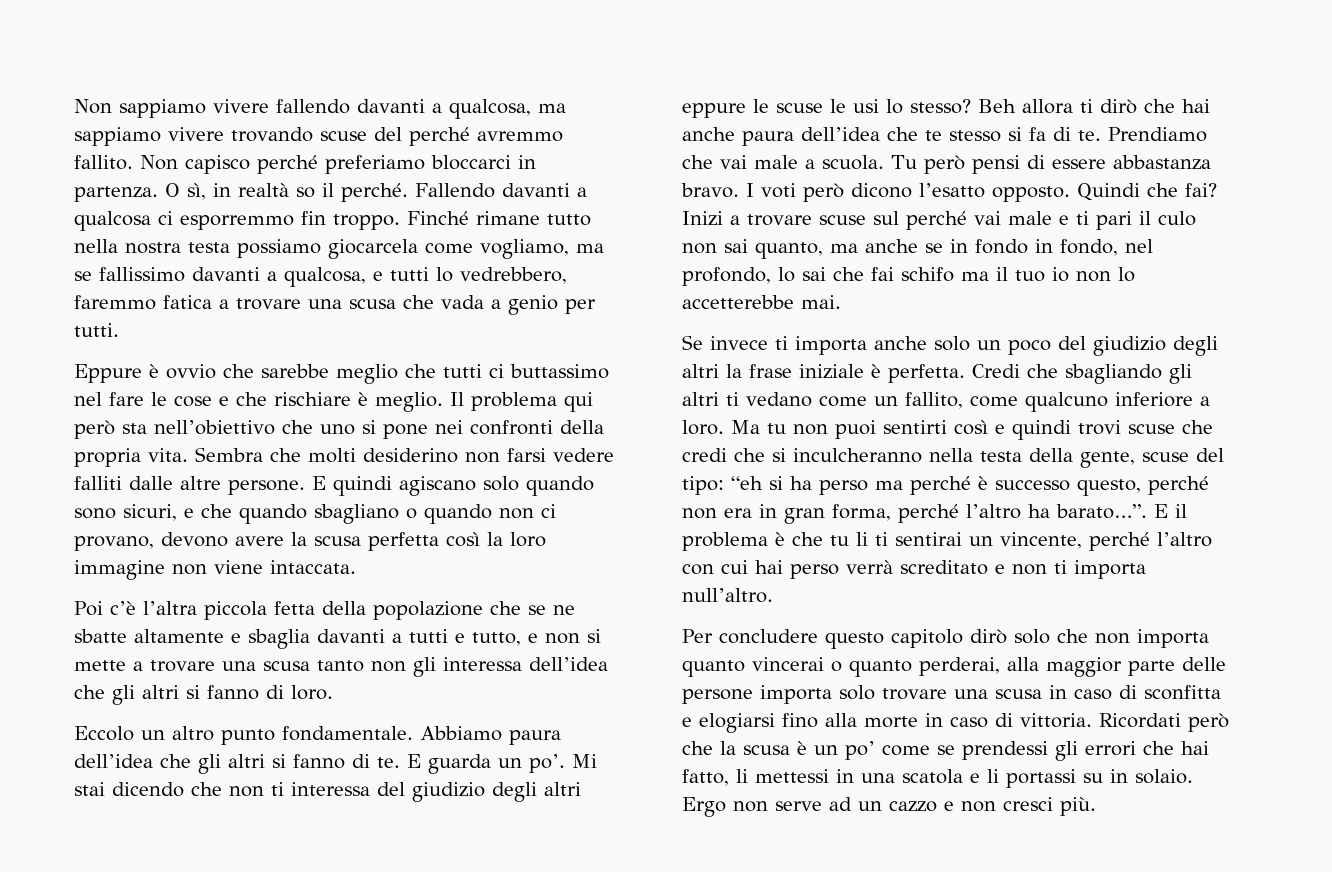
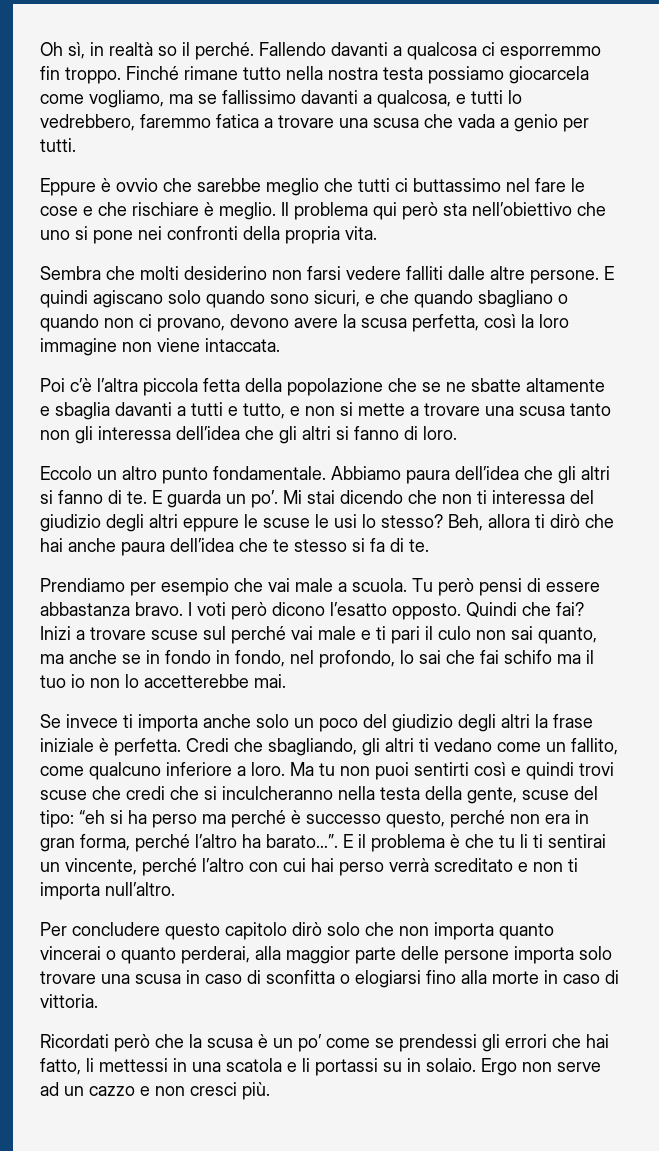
- Non sappiamo vivere fallendo davanti a qualcosa, ma sappiamo vivere trovando scuse del perché avremmo fallito. Non capisco perché preferiamo bloccarci in partenza. O sì, in realtà so il perché.
+ Oh sì, in realtà so il perché.
- Il problema qui però sta nell’obiettivo che uno si pone nei confronti della propria vita. Sembra che molti desiderino non farsi vedere falliti dalle altre persone.
+ Il problema qui però sta nell’obiettivo che uno si pone nei confronti della propria vita.
+ Sembra che molti desiderino non farsi vedere falliti dalle altre persone.
- E quindi agiscano solo quando sono sicuri, e che quando sbagliano o quando non ci provano, devono avere la scusa perfetta così la loro immagine non viene intaccata.
+ E quindi agiscano solo quando sono sicuri, e che quando sbagliano o quando non ci provano, devono avere la scusa perfetta, così la loro immagine non viene intaccata.
- Beh allora ti dirò che hai anche paura dell’idea che te stesso si fa di te. Prendiamo che vai male a scuola.
+ Beh, allora ti dirò che hai anche paura dell’idea che te stesso si fa di te.
+ Prendiamo per esempio che vai male a scuola.
- Credi che sbagliando gli altri ti vedano come un fallito, come qualcuno inferiore a loro.
+ Credi che sbagliando, gli altri ti vedano come un fallito, come qualcuno inferiore a loro.
- Per concludere questo capitolo dirò solo che non importa quanto vincerai o quanto perderai, alla maggior parte delle persone importa solo trovare una scusa in caso di sconfitta e elogiarsi fino alla morte in caso di vittoria. Ricordati però che la scusa è un po’ come se prendessi gli errori che hai fatto, li mettessi in una scatola e li portassi su in solaio.
+ Per concludere questo capitolo dirò solo che non importa quanto vincerai o quanto perderai, alla maggior parte delle persone importa solo trovare una scusa in caso di sconfitta o elogiarsi fino alla morte in caso di vittoria.
+ Ricordati però che la scusa è un po’ come se prendessi gli errori che hai fatto, li mettessi in una scatola e li portassi su in solaio.

